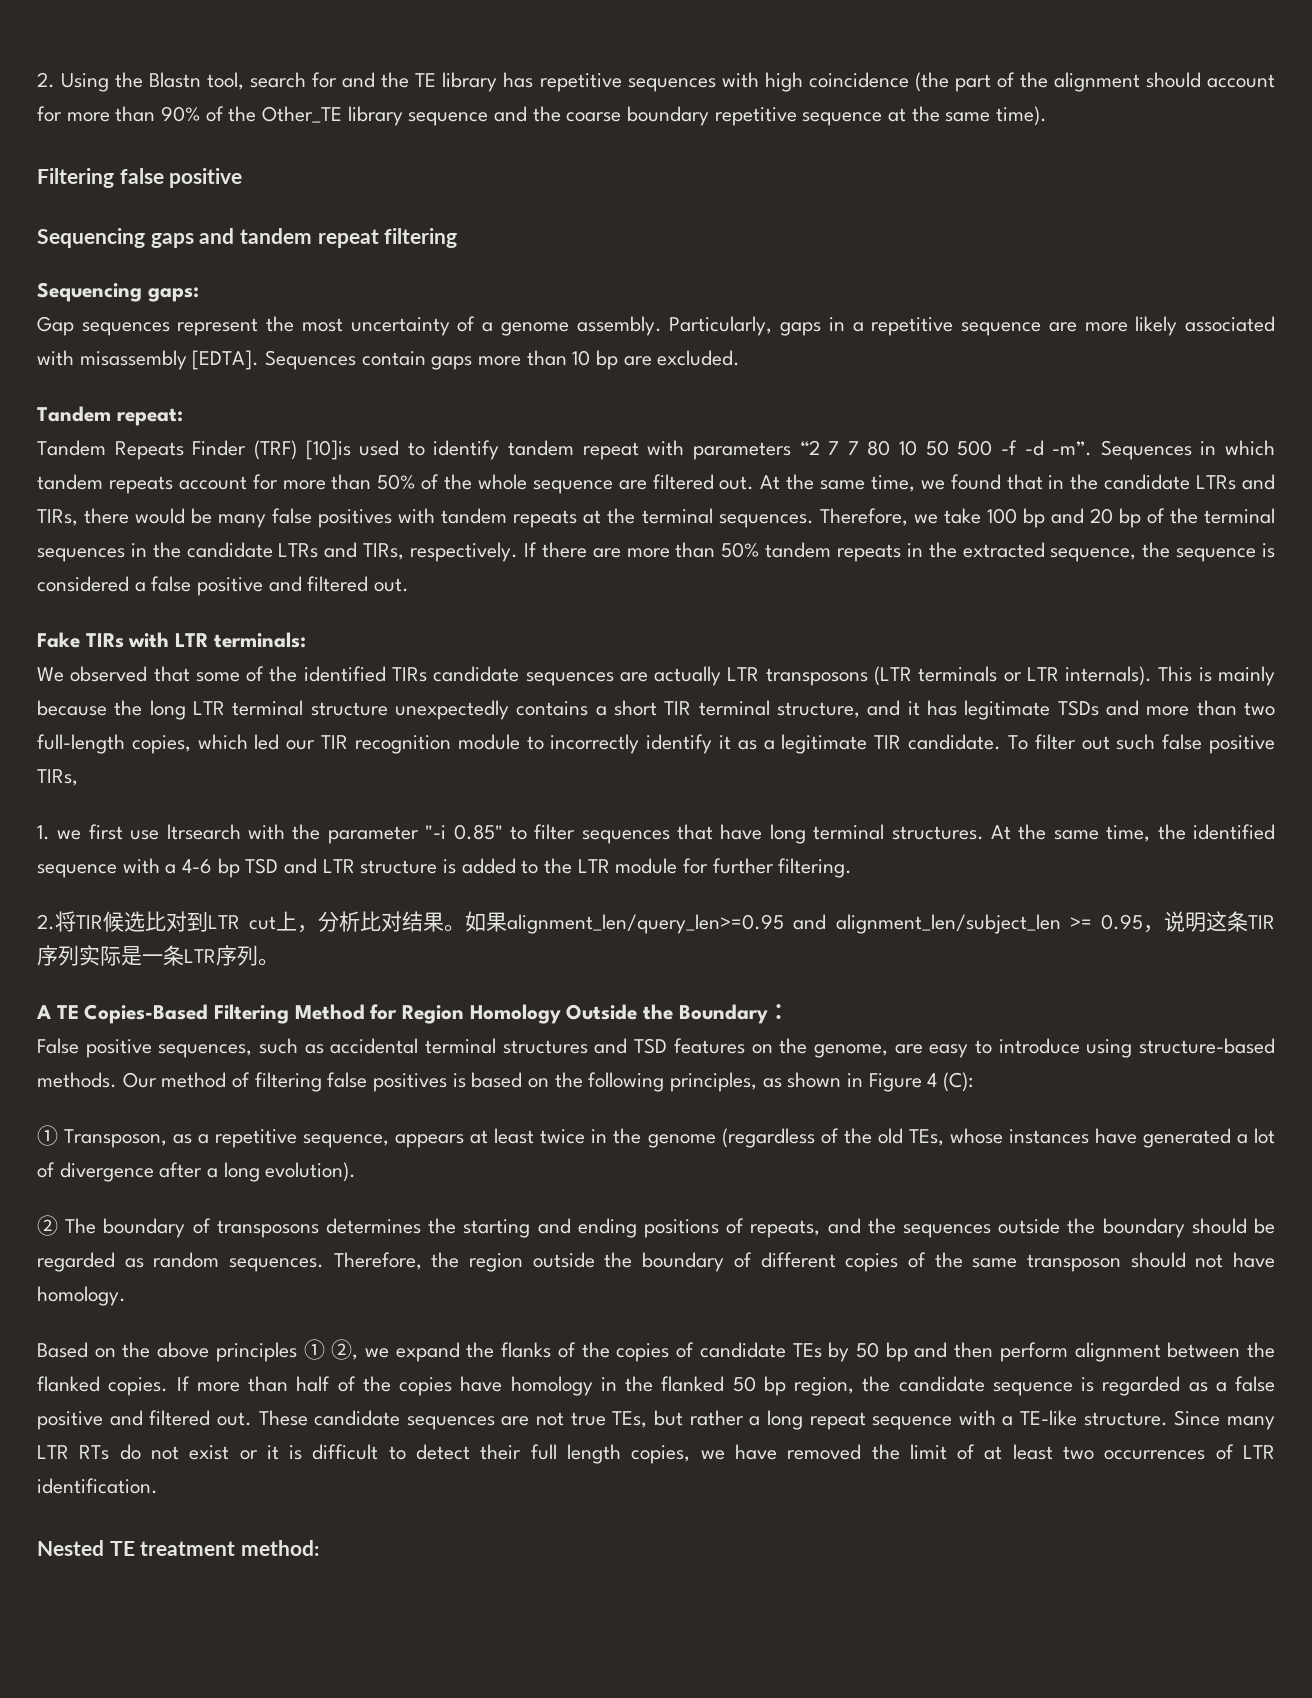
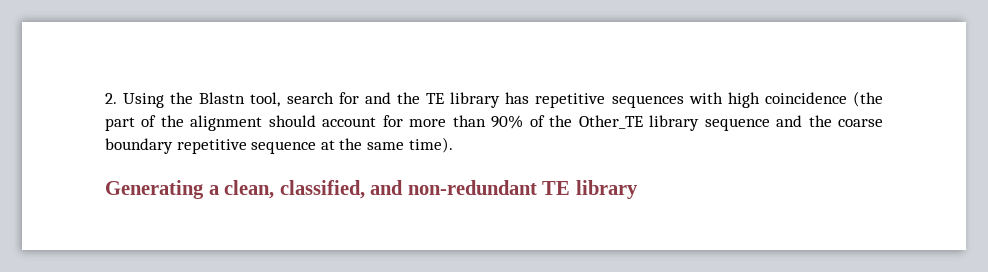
- Filtering false positive
- Sequencing gaps and tandem repeat filtering
- Sequencing gaps:
- Gap sequences represent the most uncertainty of a genome assembly. Particularly, gaps in a repetitive sequence are more likely associated with misassembly [EDTA]. Sequences contain gaps more than 10 bp are excluded.
- Tandem repeat:
- Tandem Repeats Finder (TRF) [10]is used to identify tandem repeat with parameters “2 7 7 80 10 50 500 -f -d -m”. Sequences in which tandem repeats account for more than 50% of the whole sequence are filtered out. At the same time, we found that in the candidate LTRs and TIRs, there would be many false positives with tandem repeats at the terminal sequences. Therefore, we take 100 bp and 20 bp of the terminal sequences in the candidate LTRs and TIRs, respectively. If there are more than 50% tandem repeats in the extracted sequence, the sequence is considered a false positive and filtered out.
- Fake TIRs with LTR terminals:
- We observed that some of the identified TIRs candidate sequences are actually LTR transposons (LTR terminals or LTR internals). This is mainly because the long LTR terminal structure unexpectedly contains a short TIR terminal structure, and it has legitimate TSDs and more than two full-length copies, which led our TIR recognition module to incorrectly identify it as a legitimate TIR candidate. To filter out such false positive TIRs,
- 1. we first use ltrsearch with the parameter "-i 0.85" to filter sequences that have long terminal structures. At the same time, the identified sequence with a 4-6 bp TSD and LTR structure is added to the LTR module for further filtering.
- 2.将TIR候选比对到LTR cut上，分析比对结果。如果alignment_len/query_len>=0.95 and alignment_len/subject_len >= 0.95，说明这条TIR序列实际是一条LTR序列。
- A TE Copies-Based Filtering Method for Region Homology Outside the Boundary：
- False positive sequences, such as accidental terminal structures and TSD features on the genome, are easy to introduce using structure-based methods. Our method of filtering false positives is based on the following principles, as shown in Figure 4 (C):
- ① Transposon, as a repetitive sequence, appears at least twice in the genome (regardless of the old TEs, whose instances have generated a lot of divergence after a long evolution).
- ② The boundary of transposons determines the starting and ending positions of repeats, and the sequences outside the boundary should be regarded as random sequences. Therefore, the region outside the boundary of different copies of the same transposon should not have homology.
- Based on the above principles ① ②, we expand the flanks of the copies of candidate TEs by 50 bp and then perform alignment between the flanked copies. If more than half of the copies have homology in the flanked 50 bp region, the candidate sequence is regarded as a false positive and filtered out. These candidate sequences are not true TEs, but rather a long repeat sequence with a TE-like structure. Since many LTR RTs do not exist or it is difficult to detect their full length copies, we have removed the limit of at least two occurrences of LTR identification.
- Nested TE treatment method:
+ Generating a clean, classified, and non-redundant TE library

